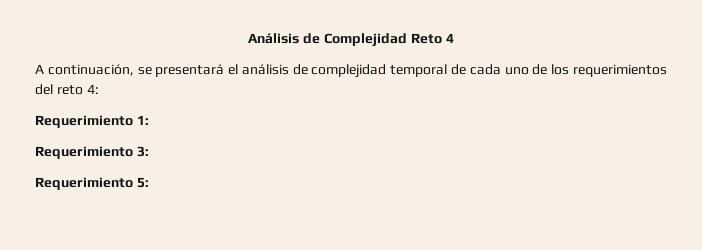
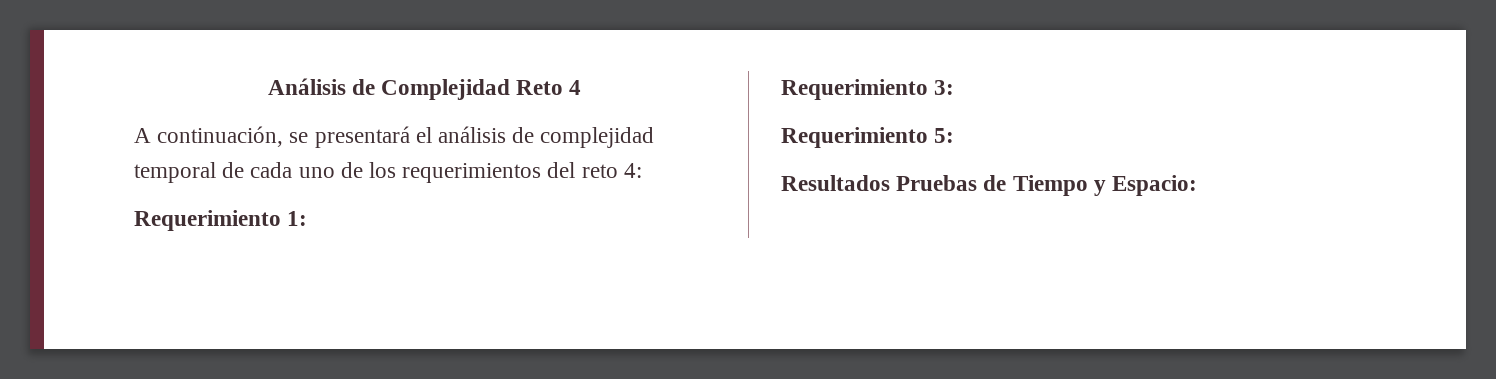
+ Resultados Pruebas de Tiempo y Espacio:

